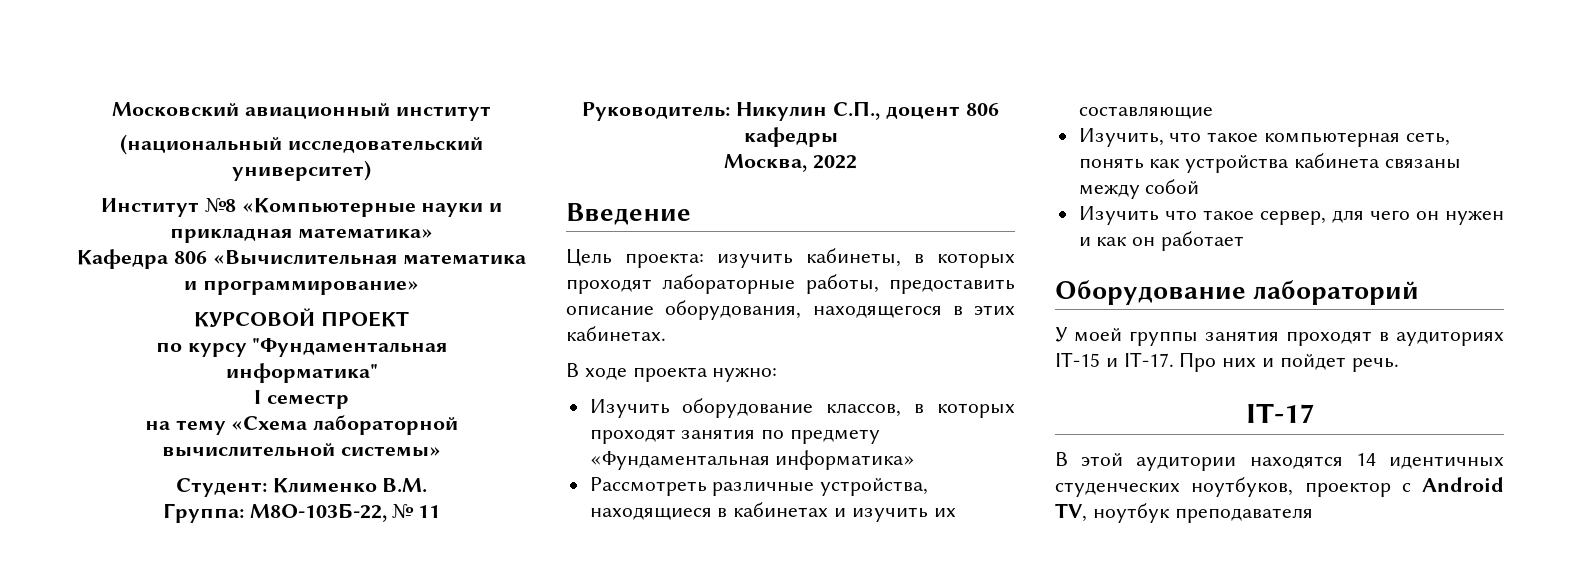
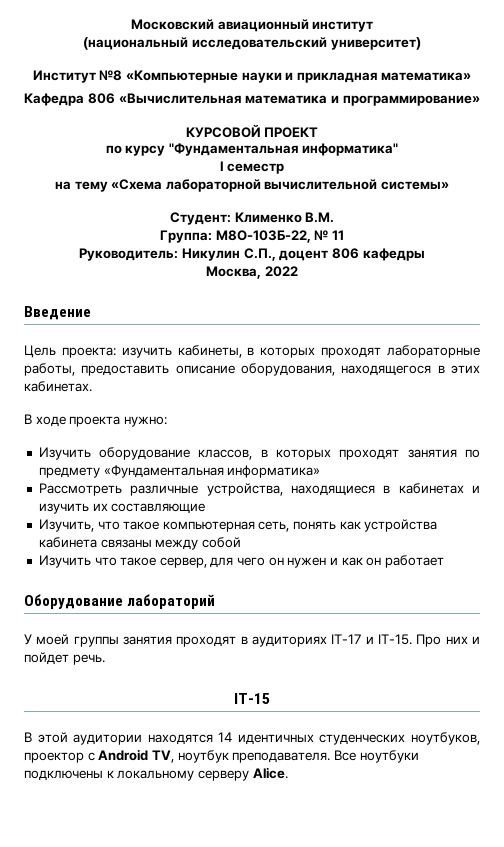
- У моей группы занятия проходят в аудиториях IT-15 и IT-17.
+ У моей группы занятия проходят в аудиториях IT-17 и IT-15.
- IT-17
+ IT-15
- В этой аудитории находятся 14 идентичных студенческих ноутбуков, проектор с Android TV, ноутбук преподавателя
+ В этой аудитории находятся 14 идентичных студенческих ноутбуков, проектор с Android TV, ноутбук преподавателя. Все ноутбуки подключены к локальному серверу Alice.

